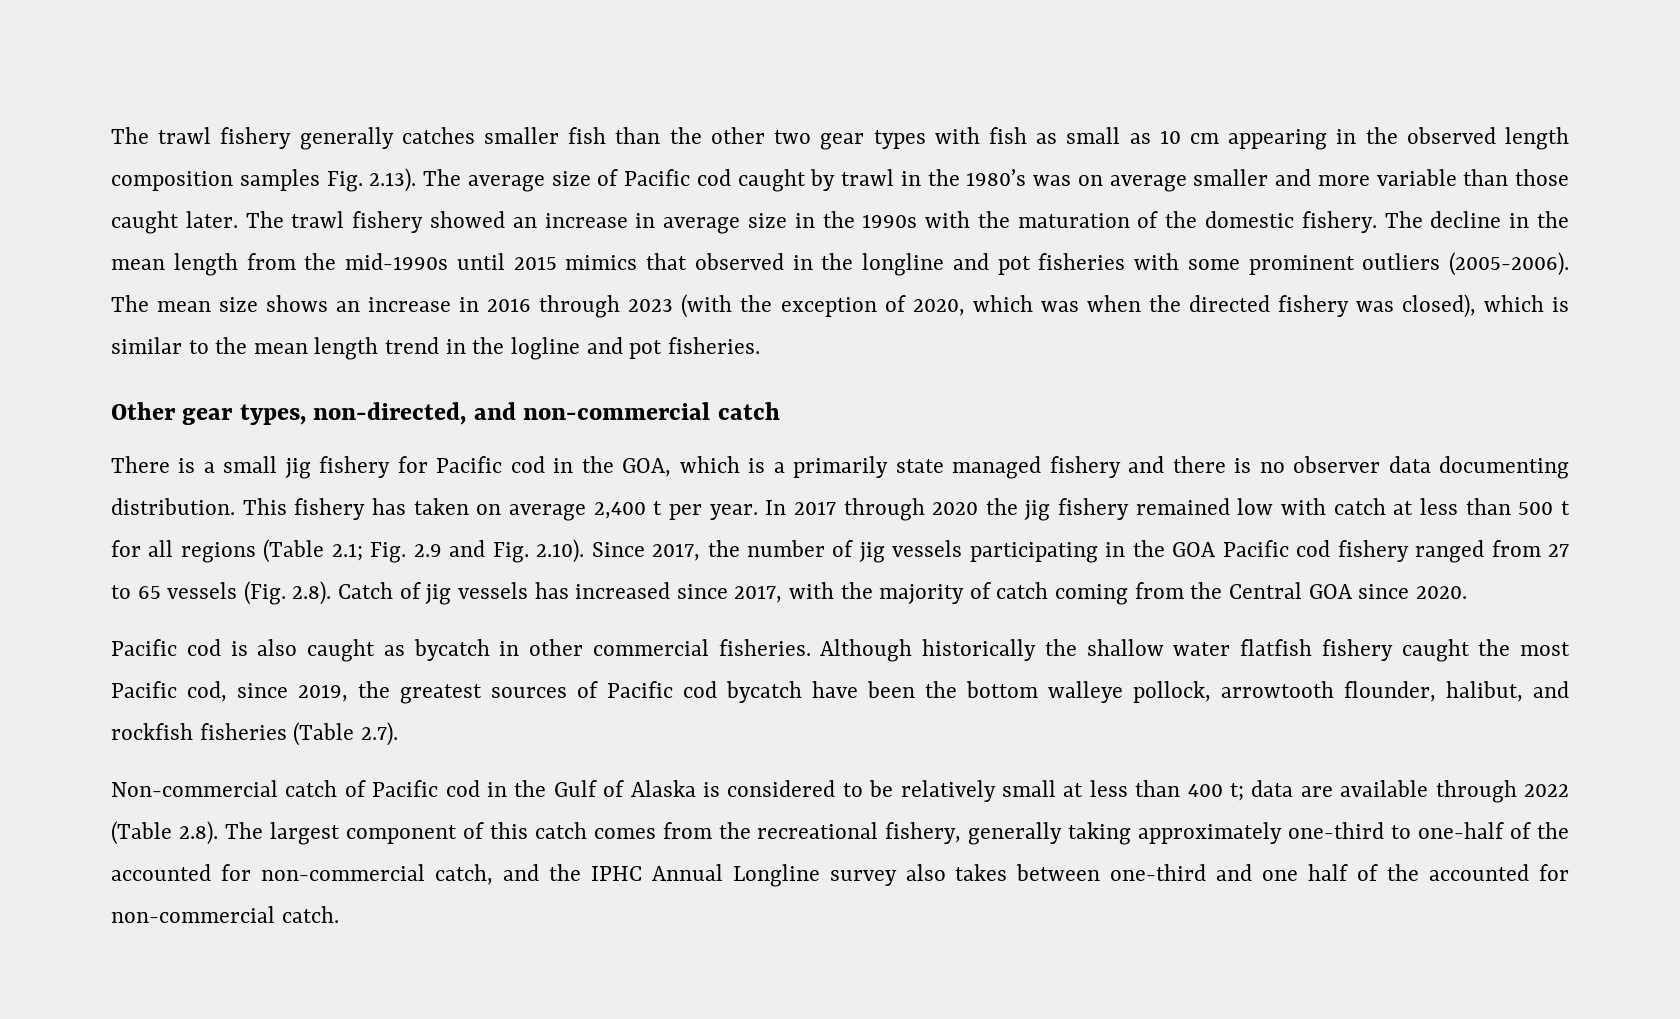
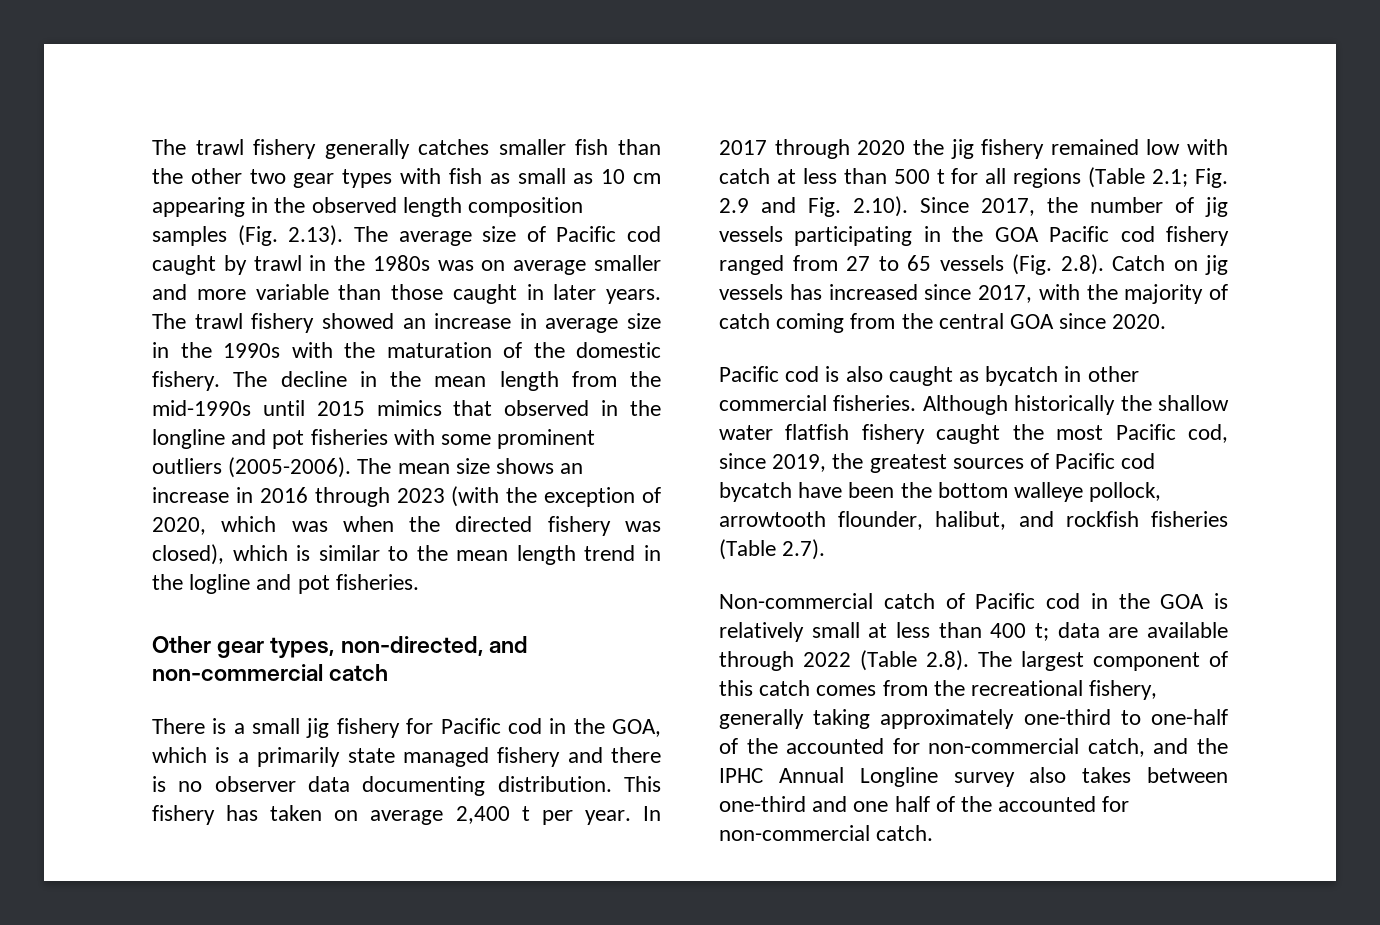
- The trawl fishery generally catches smaller fish than the other two gear types with fish as small as 10 cm appearing in the observed length composition samples Fig. 2.13). The average size of Pacific cod caught by trawl in the 1980’s was on average smaller and more variable than those caught later.
+ The trawl fishery generally catches smaller fish than the other two gear types with fish as small as 10 cm appearing in the observed length composition samples (Fig. 2.13). The average size of Pacific cod caught by trawl in the 1980s was on average smaller and more variable than those caught in later years.
- Fig. 2.9 and Fig. 2.10). Since 2017, the number of jig vessels participating in the GOA Pacific cod fishery ranged from 27 to 65 vessels (Fig. 2.8). Catch of jig vessels has increased since 2017, with the majority of catch coming from the Central GOA since 2020.
+ Fig. 2.9 and Fig. 2.10). Since 2017, the number of jig vessels participating in the GOA Pacific cod fishery ranged from 27 to 65 vessels (Fig. 2.8). Catch on jig vessels has increased since 2017, with the majority of catch coming from the central GOA since 2020.
- Non-commercial catch of Pacific cod in the Gulf of Alaska is considered to be relatively small at less than 400 t;
+ Non-commercial catch of Pacific cod in the GOA is relatively small at less than 400 t;

